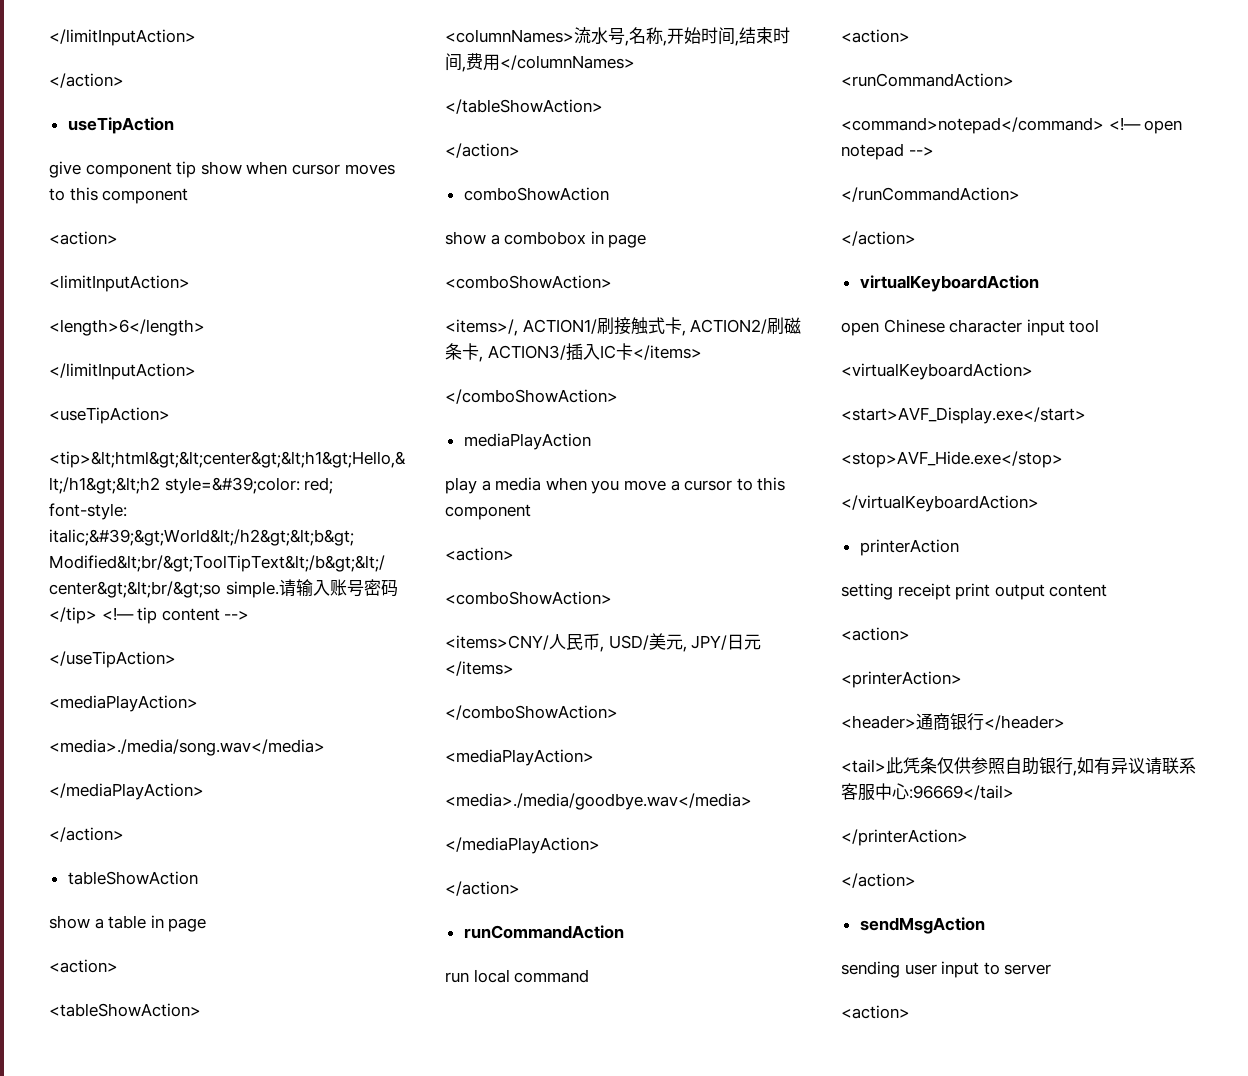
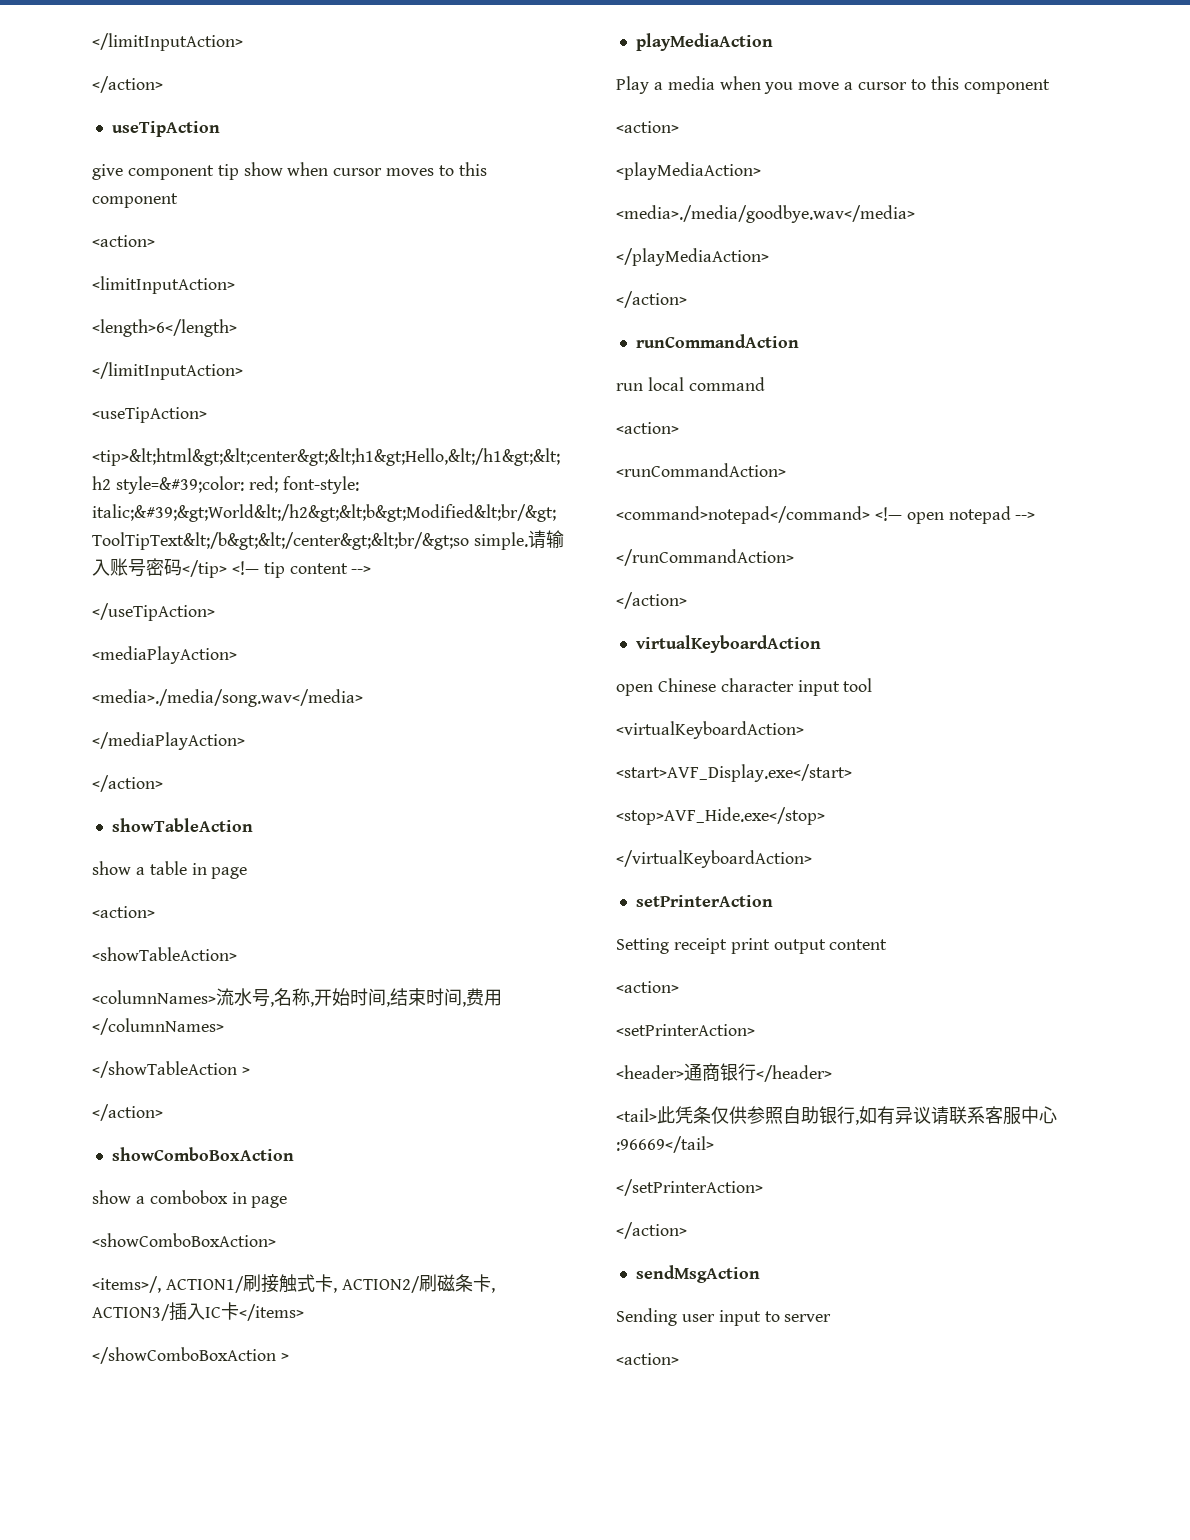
- tableShowAction
+ showTableAction
- <tableShowAction>
+ <showTableAction>
- </tableShowAction>
+ </showTableAction >
  </action>
- comboShowAction
+ showComboBoxAction
  show a combobox in page
- <comboShowAction>
+ <showComboBoxAction>
  <items>/, ACTION1/刷接触式卡, ACTION2/刷磁条卡, ACTION3/插入IC卡</items>
- </comboShowAction>
- mediaPlayAction
- play a media when you move a cursor to this component
+ </showComboBoxAction >
+ playMediaAction
+ Play a media when you move a cursor to this component
  <action>
- <comboShowAction>
- <items>CNY/人民币, USD/美元, JPY/日元</items>
- </comboShowAction>
- <mediaPlayAction>
+ <playMediaAction>
  <media>./media/goodbye.wav</media>
- </mediaPlayAction>
+ </playMediaAction>
- printerAction
- setting receipt print output content
+ setPrinterAction
+ Setting receipt print output content
- <printerAction>
+ <setPrinterAction>
- </printerAction>
+ </setPrinterAction>
- sending user input to server
+ Sending user input to server

